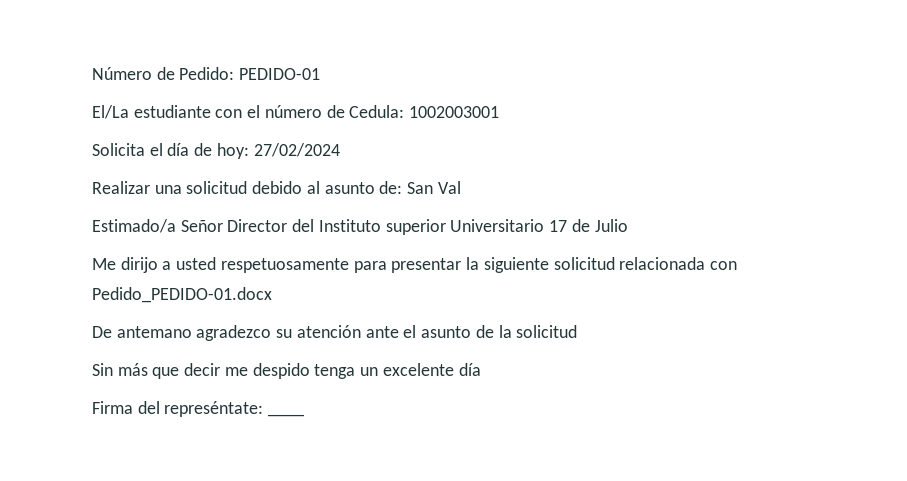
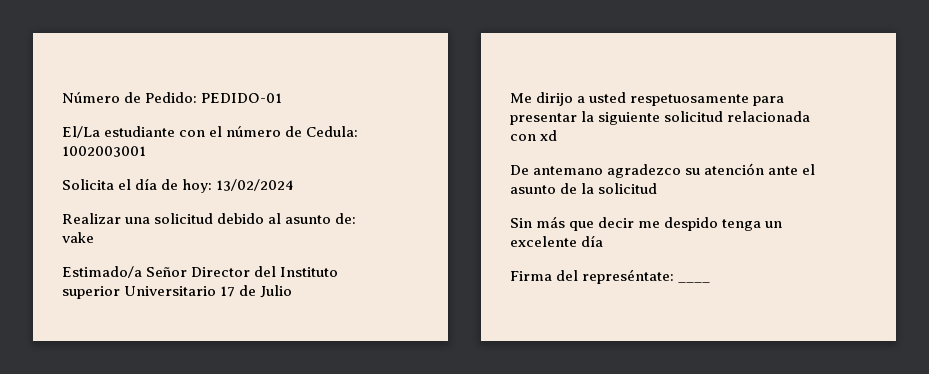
- Solicita el día de hoy: 27/02/2024
+ Solicita el día de hoy: 13/02/2024
- Realizar una solicitud debido al asunto de: San Val
+ Realizar una solicitud debido al asunto de: vake
- Me dirijo a usted respetuosamente para presentar la siguiente solicitud relacionada con Pedido_PEDIDO-01.docx
+ Me dirijo a usted respetuosamente para presentar la siguiente solicitud relacionada con xd

